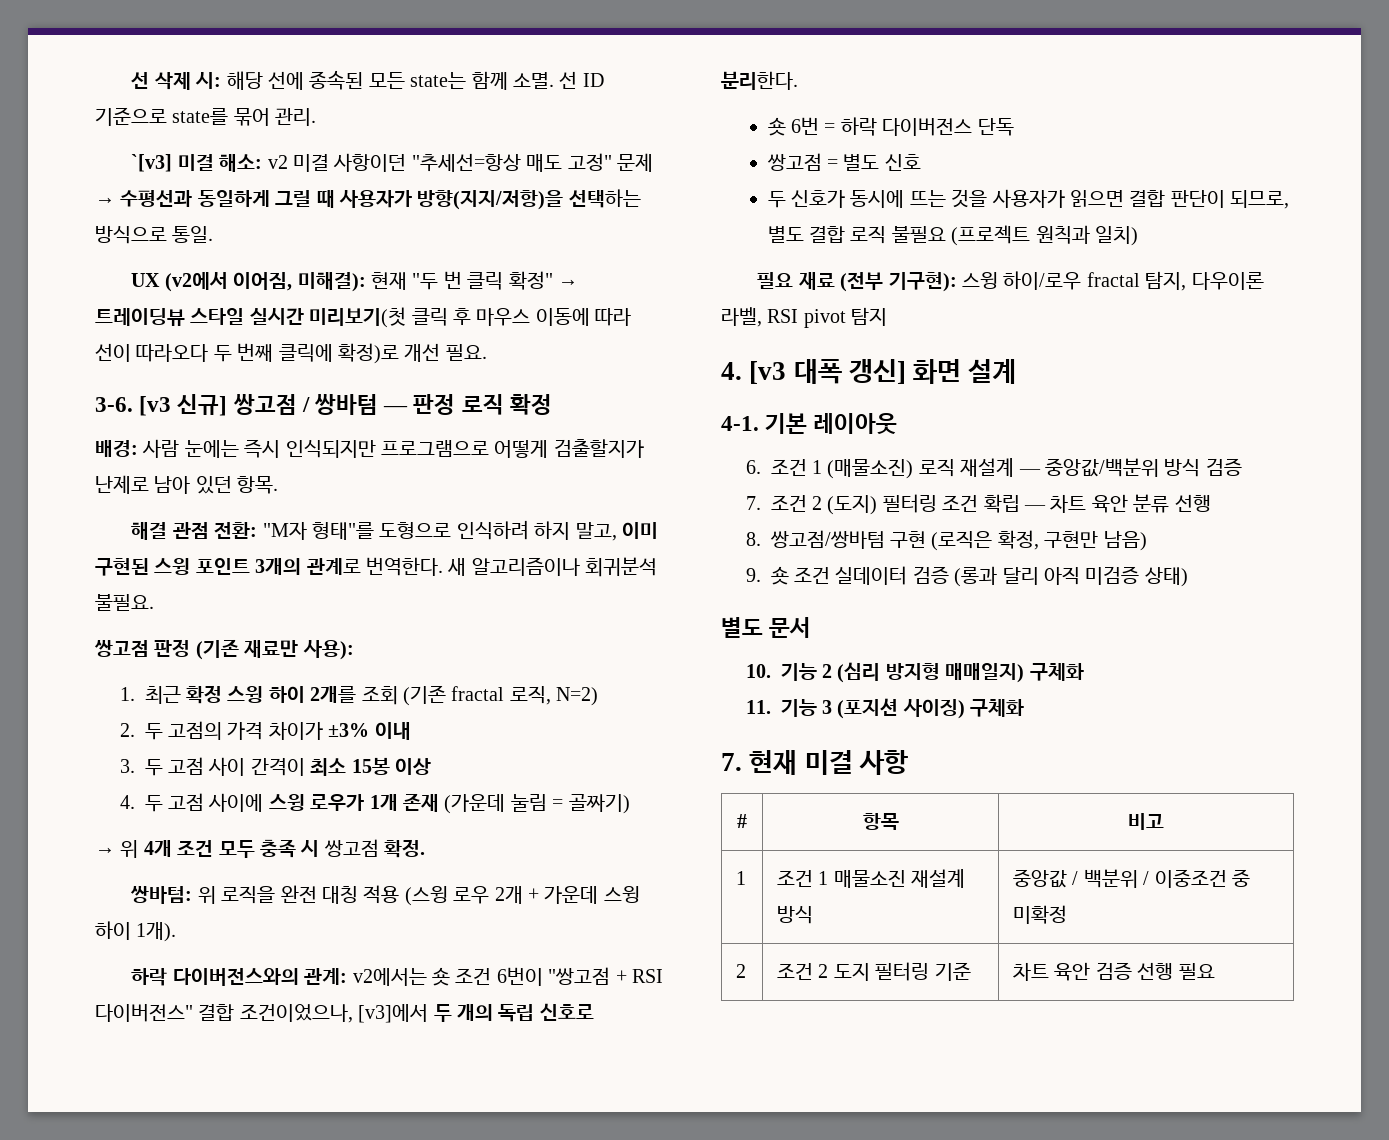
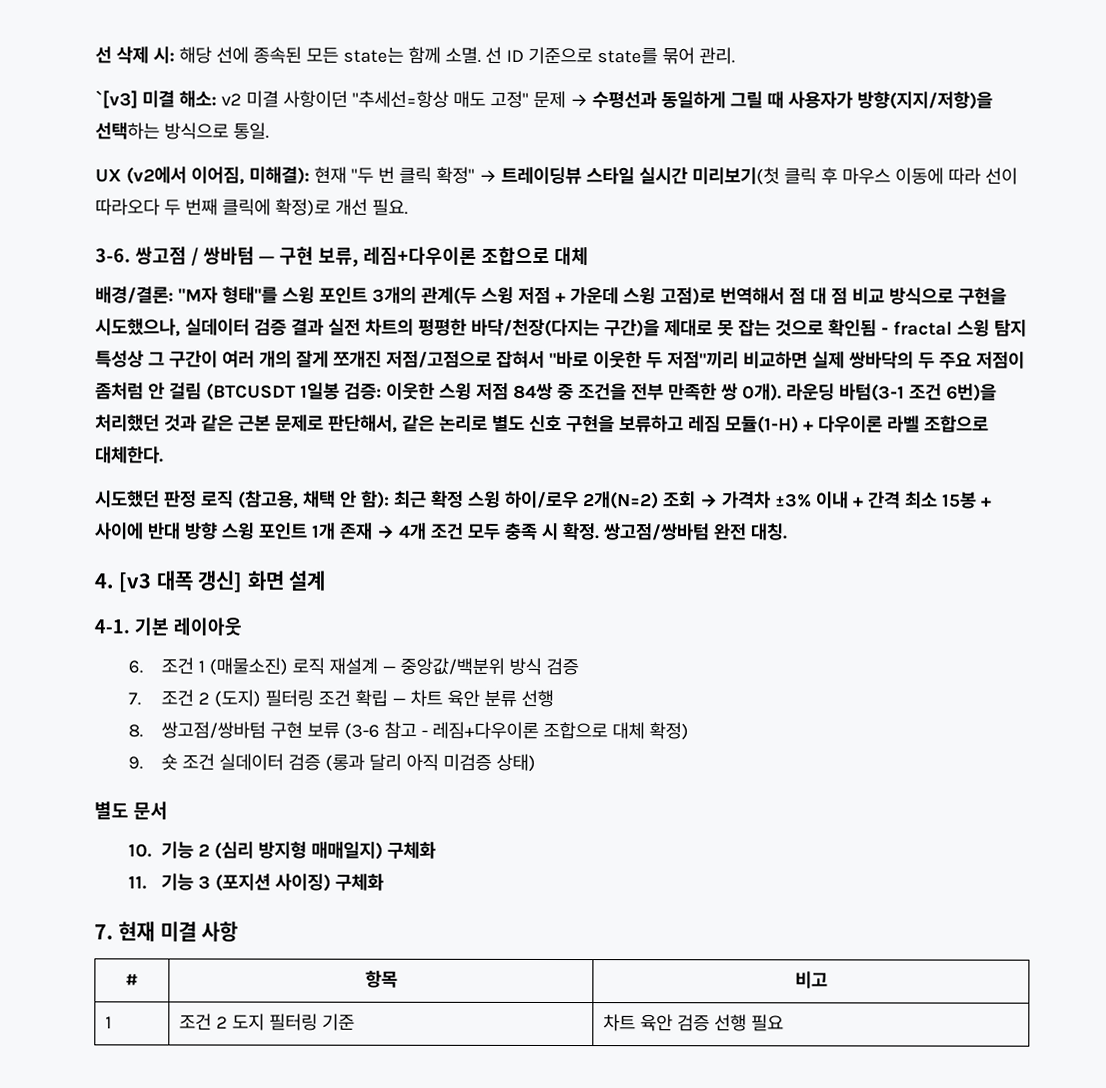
- [v3 신규] 쌍고점 / 쌍바텀 — 판정 로직 확정
- 배경: 사람 눈에는 즉시 인식되지만 프로그램으로 어떻게 검출할지가 난제로 남아 있던 항목.
- 해결 관점 전환: "M자 형태"를 도형으로 인식하려 하지 말고, 이미 구현된 스윙 포인트 3개의 관계로 번역한다. 새 알고리즘이나 회귀분석 불필요.
- 쌍고점 판정 (기존 재료만 사용):
- 1. 최근 확정 스윙 하이 2개를 조회 (기존 fractal 로직, N=2)
- 2. 두 고점의 가격 차이가 ±3% 이내
- 3. 두 고점 사이 간격이 최소 15봉 이상
- 4. 두 고점 사이에 스윙 로우가 1개 존재 (가운데 눌림 = 골짜기)
- → 위 4개 조건 모두 충족 시 쌍고점 확정.
- 쌍바텀: 위 로직을 완전 대칭 적용 (스윙 로우 2개 + 가운데 스윙 하이 1개).
- 하락 다이버전스와의 관계: v2에서는 숏 조건 6번이 "쌍고점 + RSI 다이버전스" 결합 조건이었으나, [v3]에서 두 개의 독립 신호로 분리한다.
- 숏 6번 = 하락 다이버전스 단독
- 쌍고점 = 별도 신호
- 두 신호가 동시에 뜨는 것을 사용자가 읽으면 결합 판단이 되므로, 별도 결합 로직 불필요 (프로젝트 원칙과 일치)
- 필요 재료 (전부 기구현): 스윙 하이/로우 fractal 탐지, 다우이론 라벨, RSI pivot 탐지
+ 쌍고점 / 쌍바텀 — 구현 보류, 레짐+다우이론 조합으로 대체
+ 배경/결론: "M자 형태"를 스윙 포인트 3개의 관계(두 스윙 저점 + 가운데 스윙 고점)로 번역해서 점 대 점 비교 방식으로 구현을 시도했으나, 실데이터 검증 결과 실전 차트의 평평한 바닥/천장(다지는 구간)을 제대로 못 잡는 것으로 확인됨 - fractal 스윙 탐지 특성상 그 구간이 여러 개의 잘게 쪼개진 저점/고점으로 잡혀서 "바로 이웃한 두 저점"끼리 비교하면 실제 쌍바닥의 두 주요 저점이 좀처럼 안 걸림 (BTCUSDT 1일봉 검증: 이웃한 스윙 저점 84쌍 중 조건을 전부 만족한 쌍 0개). 라운딩 바텀(3-1 조건 6번)을 처리했던 것과 같은 근본 문제로 판단해서, 같은 논리로 별도 신호 구현을 보류하고 레짐 모듈(1-H) + 다우이론 라벨 조합으로 대체한다.
+ 시도했던 판정 로직 (참고용, 채택 안 함): 최근 확정 스윙 하이/로우 2개(N=2) 조회 → 가격차 ±3% 이내 + 간격 최소 15봉 + 사이에 반대 방향 스윙 포인트 1개 존재 → 4개 조건 모두 충족 시 확정. 쌍고점/쌍바텀 완전 대칭.
- 8. 쌍고점/쌍바텀 구현 (로직은 확정, 구현만 남음)
+ 8. 쌍고점/쌍바텀 구현 보류 (3-6 참고 - 레짐+다우이론 조합으로 대체 확정)
- 1 | 조건 1 매물소진 재설계 방식 | 중앙값 / 백분위 / 이중조건 중 미확정
- 2 | 조건 2 도지 필터링 기준 | 차트 육안 검증 선행 필요
+ 1 | 조건 2 도지 필터링 기준 | 차트 육안 검증 선행 필요

